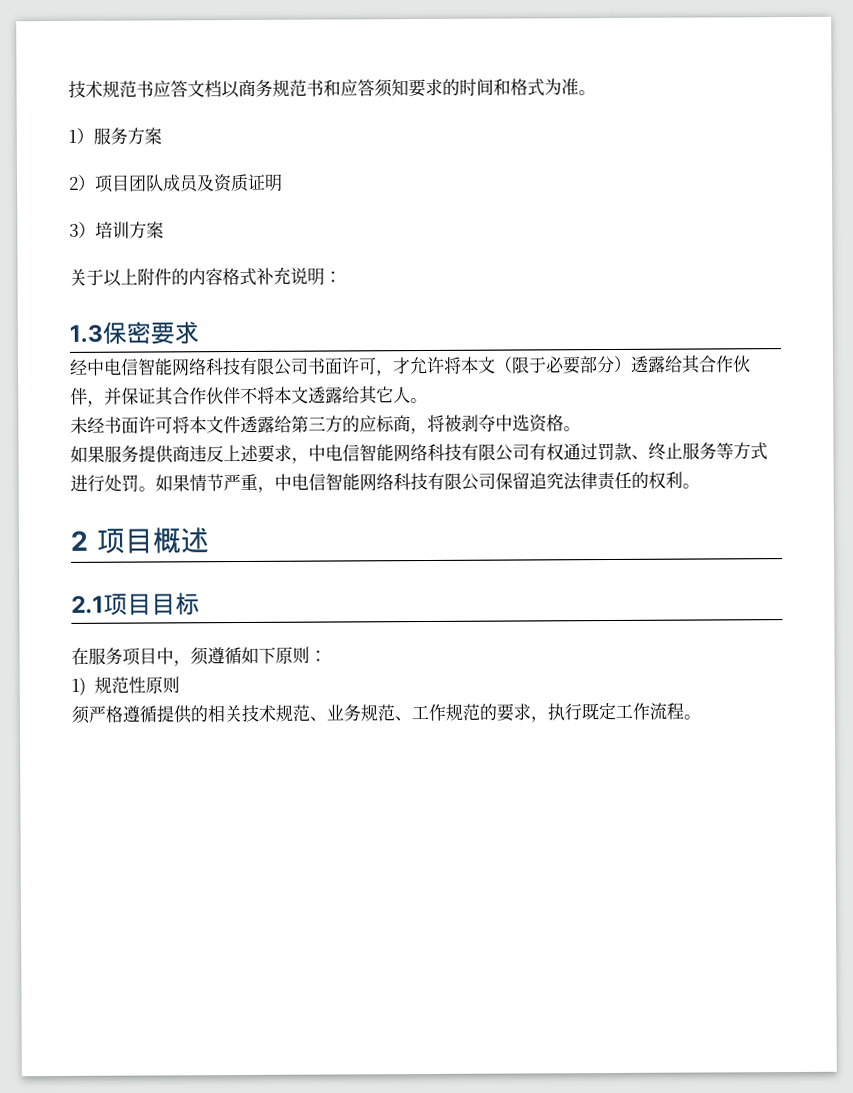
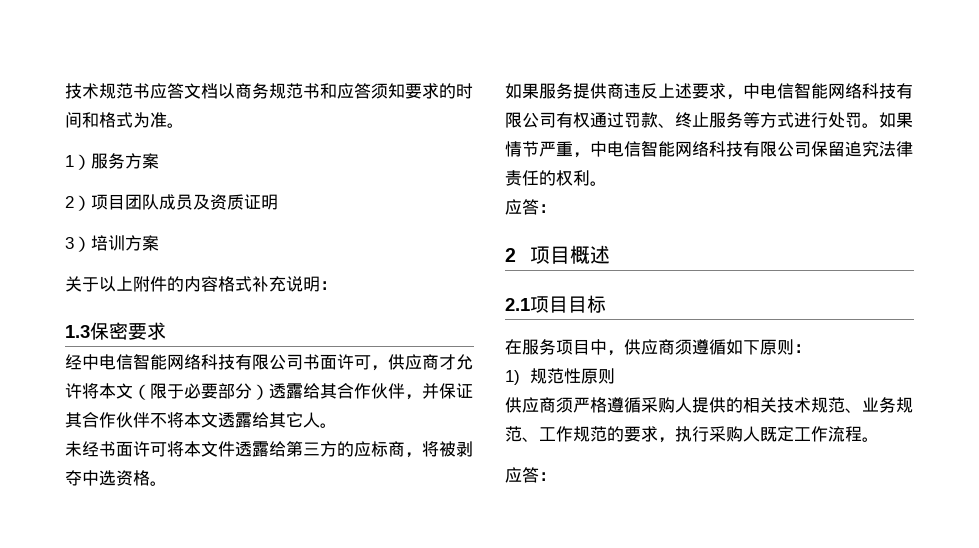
- 经中电信智能网络科技有限公司书面许可，才允许将本文（限于必要部分）透露给其合作伙伴，并保证其合作伙伴不将本文透露给其它人。
+ 经中电信智能网络科技有限公司书面许可，供应商才允许将本文（限于必要部分）透露给其合作伙伴，并保证其合作伙伴不将本文透露给其它人。
  如果情节严重，中电信智能网络科技有限公司保留追究法律责任的权利。
+ 应答：
- 在服务项目中，须遵循如下原则：
+ 在服务项目中，供应商须遵循如下原则：
- 须严格遵循提供的相关技术规范、业务规范、工作规范的要求，执行既定工作流程。
+ 供应商须严格遵循采购人提供的相关技术规范、业务规范、工作规范的要求，执行采购人既定工作流程。
+ 应答：

